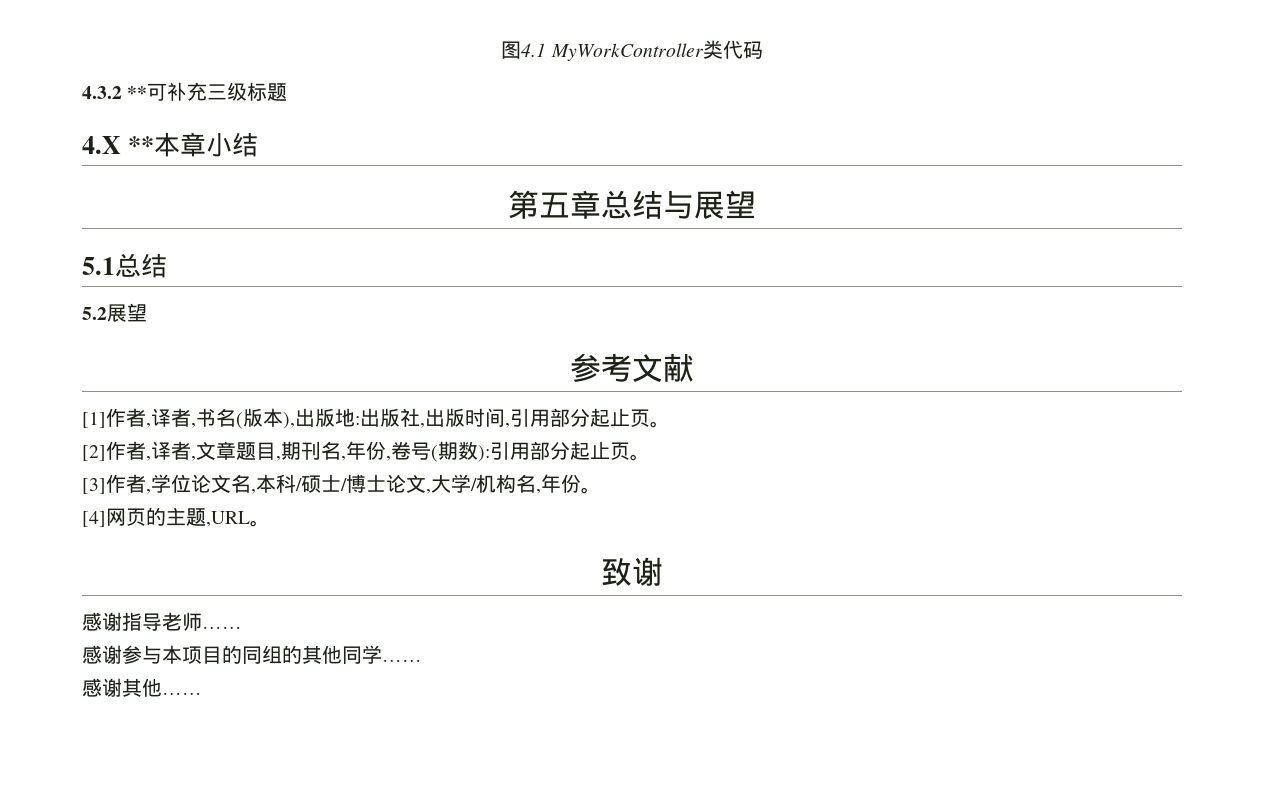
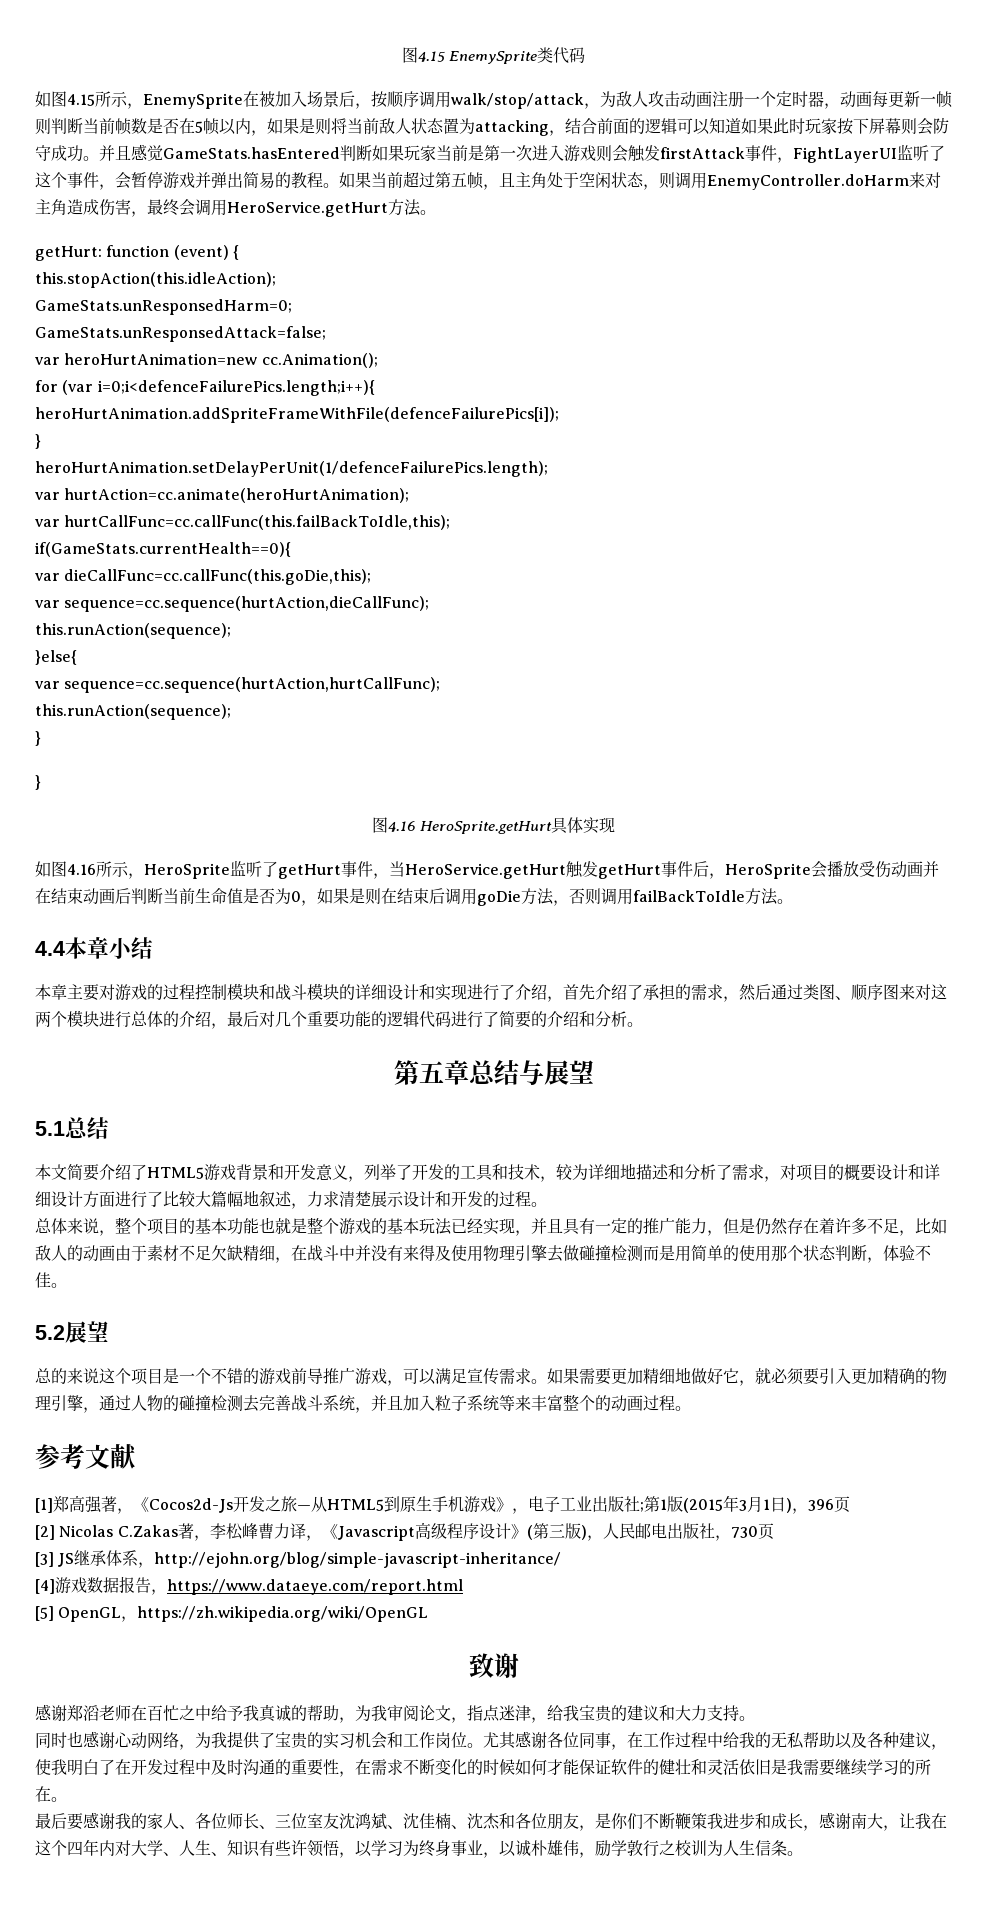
- 图4.1 MyWorkController类代码
+ 图4.15 EnemySprite类代码
- 4.3.2 **可补充三级标题
- 4.X **本章小结
+ 如图4.15所示，EnemySprite在被加入场景后，按顺序调用walk/stop/attack，为敌人攻击动画注册一个定时器，动画每更新一帧则判断当前帧数是否在5帧以内，如果是则将当前敌人状态置为attacking，结合前面的逻辑可以知道如果此时玩家按下屏幕则会防守成功。并且感觉GameStats.hasEntered判断如果玩家当前是第一次进入游戏则会触发firstAttack事件，FightLayerUI监听了这个事件，会暂停游戏并弹出简易的教程。如果当前超过第五帧，且主角处于空闲状态，则调用EnemyController.doHarm来对主角造成伤害，最终会调用HeroService.getHurt方法。
+ getHurt: function (event) {
+ this.stopAction(this.idleAction);
+ GameStats.unResponsedHarm=0;
+ GameStats.unResponsedAttack=false;
+ var heroHurtAnimation=new cc.Animation();
+ for (var i=0;i<defenceFailurePics.length;i++){
+ heroHurtAnimation.addSpriteFrameWithFile(defenceFailurePics[i]);
+ }
+ heroHurtAnimation.setDelayPerUnit(1/defenceFailurePics.length);
+ var hurtAction=cc.animate(heroHurtAnimation);
+ var hurtCallFunc=cc.callFunc(this.failBackToIdle,this);
+ if(GameStats.currentHealth==0){
+ var dieCallFunc=cc.callFunc(this.goDie,this);
+ var sequence=cc.sequence(hurtAction,dieCallFunc);
+ this.runAction(sequence);
+ }else{
+ var sequence=cc.sequence(hurtAction,hurtCallFunc);
+ this.runAction(sequence);
+ }
+ }
+ 图4.16 HeroSprite.getHurt具体实现
+ 如图4.16所示，HeroSprite监听了getHurt事件，当HeroService.getHurt触发getHurt事件后，HeroSprite会播放受伤动画并在结束动画后判断当前生命值是否为0，如果是则在结束后调用goDie方法，否则调用failBackToIdle方法。
+ 4.4本章小结
+ 本章主要对游戏的过程控制模块和战斗模块的详细设计和实现进行了介绍，首先介绍了承担的需求，然后通过类图、顺序图来对这两个模块进行总体的介绍，最后对几个重要功能的逻辑代码进行了简要的介绍和分析。
+ 本文简要介绍了HTML5游戏背景和开发意义，列举了开发的工具和技术，较为详细地描述和分析了需求，对项目的概要设计和详细设计方面进行了比较大篇幅地叙述，力求清楚展示设计和开发的过程。
+ 总体来说，整个项目的基本功能也就是整个游戏的基本玩法已经实现，并且具有一定的推广能力，但是仍然存在着许多不足，比如敌人的动画由于素材不足欠缺精细，在战斗中并没有来得及使用物理引擎去做碰撞检测而是用简单的使用那个状态判断，体验不佳。
  5.2展望
+ 总的来说这个项目是一个不错的游戏前导推广游戏，可以满足宣传需求。如果需要更加精细地做好它，就必须要引入更加精确的物理引擎，通过人物的碰撞检测去完善战斗系统，并且加入粒子系统等来丰富整个的动画过程。
  参考文献
- [1]作者,译者,书名(版本),出版地:出版社,出版时间,引用部分起止页。
- [2]作者,译者,文章题目,期刊名,年份,卷号(期数):引用部分起止页。
- [3]作者,学位论文名,本科/硕士/博士论文,大学/机构名,年份。
- [4]网页的主题,URL。
+ [1]郑高强著，《Cocos2d-Js开发之旅—从HTML5到原生手机游戏》，电子工业出版社;第1版(2015年3月1日)，396页
+ [2] Nicolas C.Zakas著，李松峰曹力译，《Javascript高级程序设计》(第三版)，人民邮电出版社，730页
+ [3] JS继承体系，http://ejohn.org/blog/simple-javascript-inheritance/
+ [4]游戏数据报告，https://www.dataeye.com/report.html
+ [5] OpenGL，https://zh.wikipedia.org/wiki/OpenGL
  致谢
- 感谢指导老师……
- 感谢参与本项目的同组的其他同学……
- 感谢其他……
+ 感谢郑滔老师在百忙之中给予我真诚的帮助，为我审阅论文，指点迷津，给我宝贵的建议和大力支持。
+ 同时也感谢心动网络，为我提供了宝贵的实习机会和工作岗位。尤其感谢各位同事，在工作过程中给我的无私帮助以及各种建议，使我明白了在开发过程中及时沟通的重要性，在需求不断变化的时候如何才能保证软件的健壮和灵活依旧是我需要继续学习的所在。
+ 最后要感谢我的家人、各位师长、三位室友沈鸿斌、沈佳楠、沈杰和各位朋友，是你们不断鞭策我进步和成长，感谢南大，让我在这个四年内对大学、人生、知识有些许领悟，以学习为终身事业，以诚朴雄伟，励学敦行之校训为人生信条。

